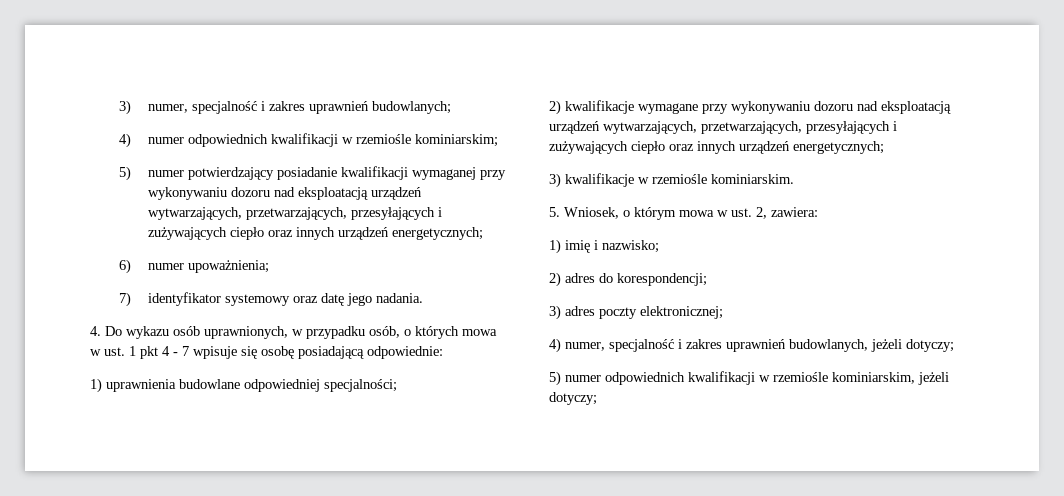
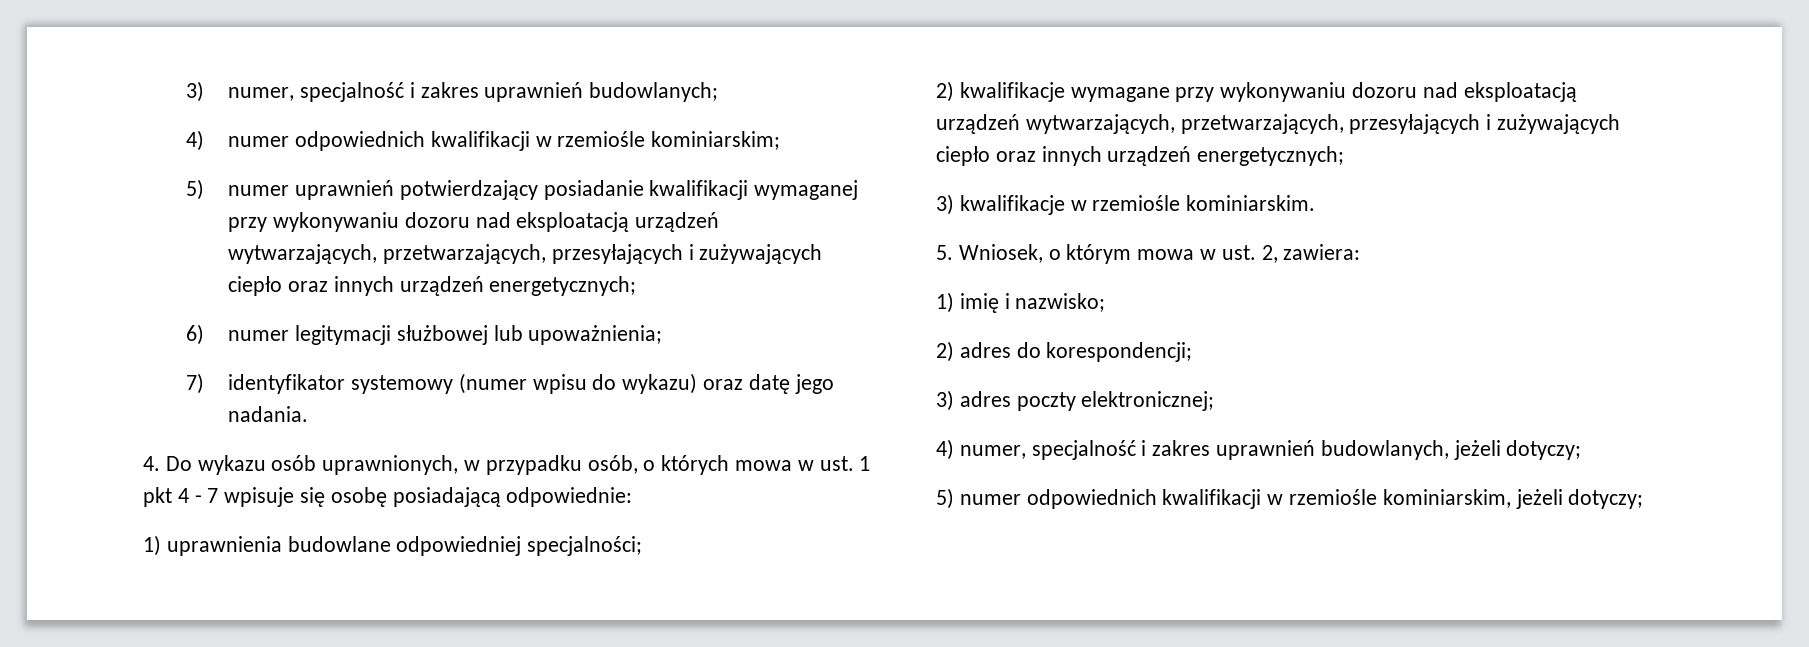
- 5) numer potwierdzający posiadanie kwalifikacji wymaganej przy wykonywaniu dozoru nad eksploatacją urządzeń wytwarzających, przetwarzających, przesyłających i zużywających ciepło oraz innych urządzeń energetycznych;
+ 5) numer uprawnień potwierdzający posiadanie kwalifikacji wymaganej przy wykonywaniu dozoru nad eksploatacją urządzeń wytwarzających, przetwarzających, przesyłających i zużywających ciepło oraz innych urządzeń energetycznych;
- 6) numer upoważnienia;
+ 6) numer legitymacji służbowej lub upoważnienia;
- 7) identyfikator systemowy oraz datę jego nadania.
+ 7) identyfikator systemowy (numer wpisu do wykazu) oraz datę jego nadania.

